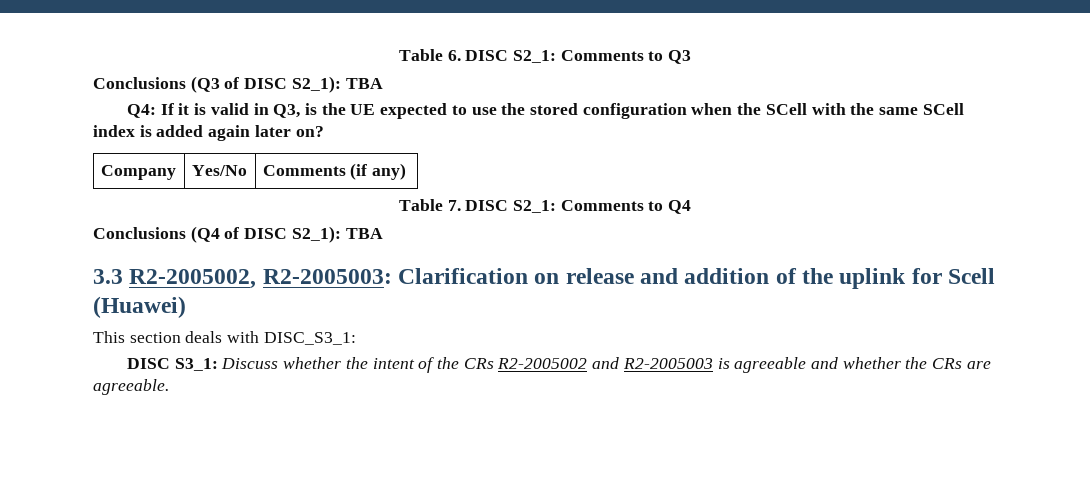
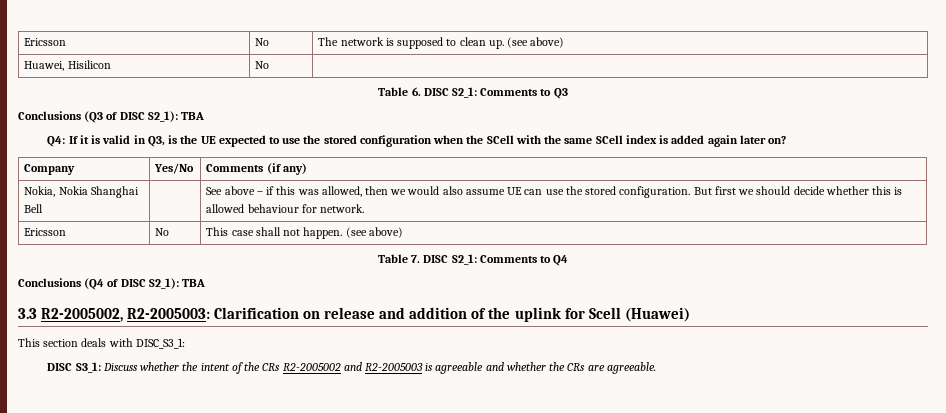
+ Ericsson | No | The network is supposed to clean up. (see above)
+ Huawei, Hisilicon | No |
+ Nokia, Nokia Shanghai Bell | | See above – if this was allowed, then we would also assume UE can use the stored configuration. But first we should decide whether this is allowed behaviour for network.
+ Ericsson | No | This case shall not happen. (see above)

